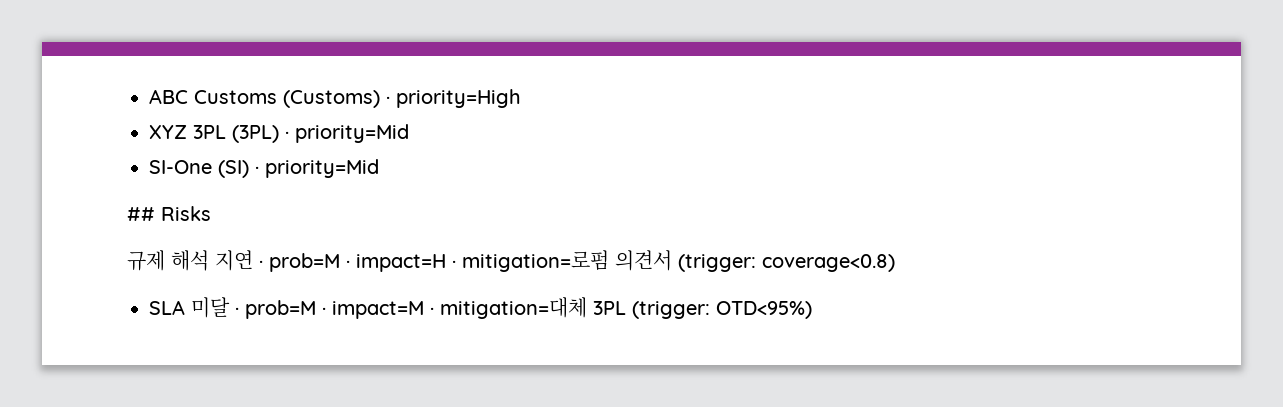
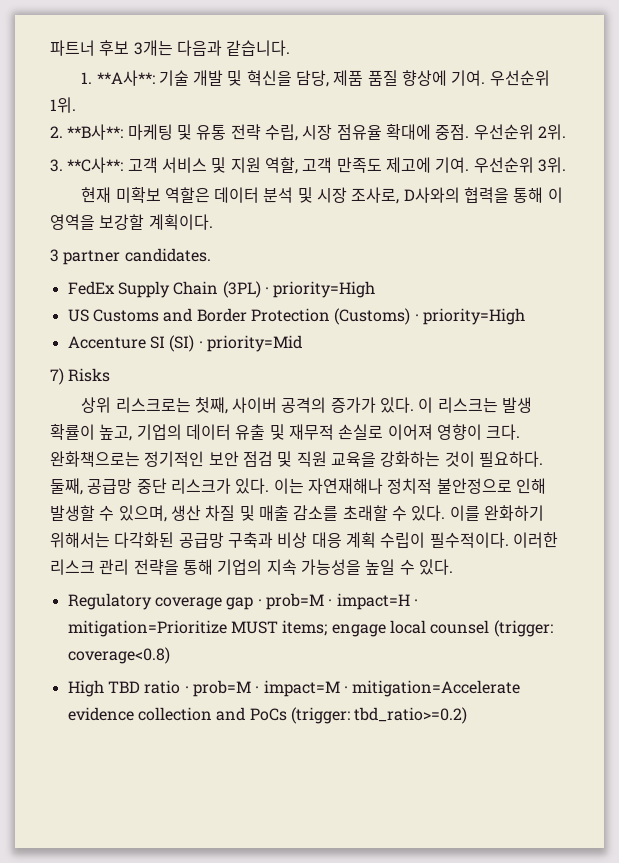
- ABC Customs (Customs) · priority=High
- XYZ 3PL (3PL) · priority=Mid
- SI-One (SI) · priority=Mid
+ 파트너 후보 3개는 다음과 같습니다.
+ 1. **A사**: 기술 개발 및 혁신을 담당, 제품 품질 향상에 기여. 우선순위 1위.
+ 2. **B사**: 마케팅 및 유통 전략 수립, 시장 점유율 확대에 중점. 우선순위 2위.
+ 3. **C사**: 고객 서비스 및 지원 역할, 고객 만족도 제고에 기여. 우선순위 3위.
+ 현재 미확보 역할은 데이터 분석 및 시장 조사로, D사와의 협력을 통해 이 영역을 보강할 계획이다.
+ 3 partner candidates.
+ FedEx Supply Chain (3PL) · priority=High
+ US Customs and Border Protection (Customs) · priority=High
+ Accenture SI (SI) · priority=Mid
- ## Risks
+ 7) Risks
- 규제 해석 지연 · prob=M · impact=H · mitigation=로펌 의견서 (trigger: coverage<0.8)
+ 상위 리스크로는 첫째, 사이버 공격의 증가가 있다. 이 리스크는 발생 확률이 높고, 기업의 데이터 유출 및 재무적 손실로 이어져 영향이 크다. 완화책으로는 정기적인 보안 점검 및 직원 교육을 강화하는 것이 필요하다. 둘째, 공급망 중단 리스크가 있다. 이는 자연재해나 정치적 불안정으로 인해 발생할 수 있으며, 생산 차질 및 매출 감소를 초래할 수 있다. 이를 완화하기 위해서는 다각화된 공급망 구축과 비상 대응 계획 수립이 필수적이다. 이러한 리스크 관리 전략을 통해 기업의 지속 가능성을 높일 수 있다.
+ Regulatory coverage gap · prob=M · impact=H · mitigation=Prioritize MUST items; engage local counsel (trigger: coverage<0.8)
- SLA 미달 · prob=M · impact=M · mitigation=대체 3PL (trigger: OTD<95%)
+ High TBD ratio · prob=M · impact=M · mitigation=Accelerate evidence collection and PoCs (trigger: tbd_ratio>=0.2)

